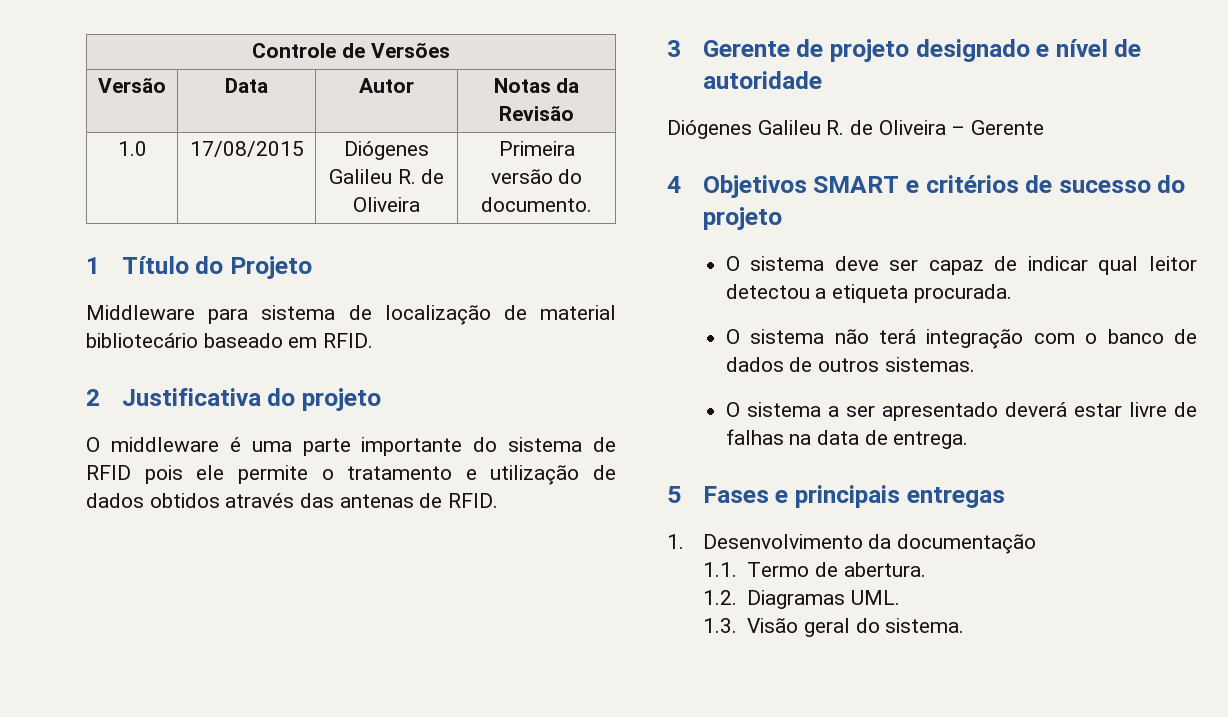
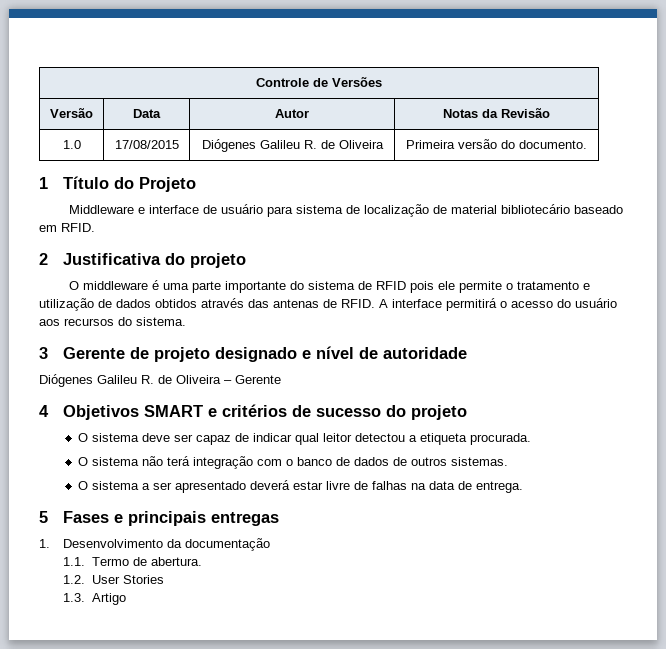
- Middleware para sistema de localização de material bibliotecário baseado em RFID.
+ Middleware e interface de usuário para sistema de localização de material bibliotecário baseado em RFID.
+ A interface permitirá o acesso do usuário aos recursos do sistema.
- 1.2. Diagramas UML.
+ 1.2. User Stories
- 1.3. Visão geral do sistema.
+ 1.3. Artigo

